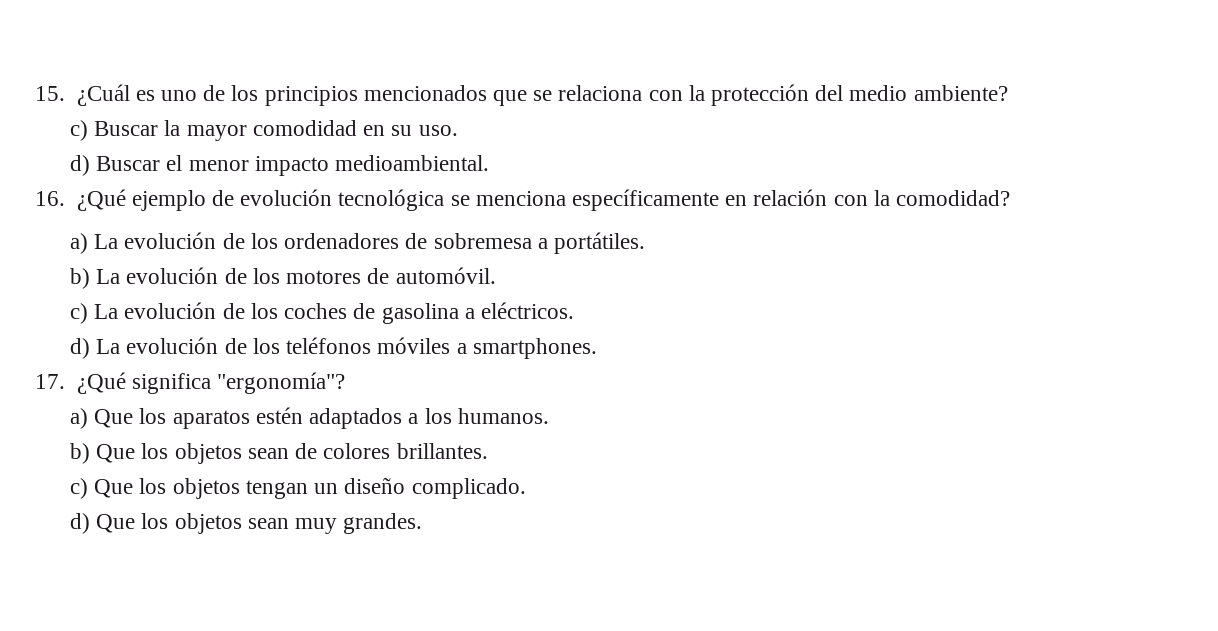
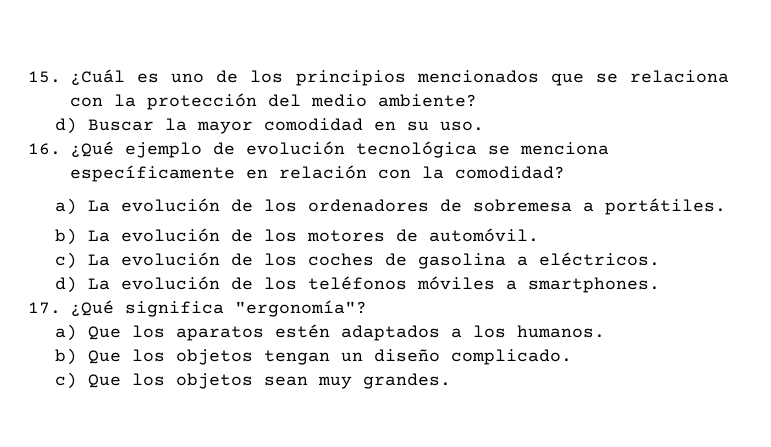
- c) Buscar la mayor comodidad en su uso.
+ d) Buscar la mayor comodidad en su uso.
- d) Buscar el menor impacto medioambiental.
- b) Que los objetos sean de colores brillantes.
- c) Que los objetos tengan un diseño complicado.
+ b) Que los objetos tengan un diseño complicado.
- d) Que los objetos sean muy grandes.
+ c) Que los objetos sean muy grandes.

